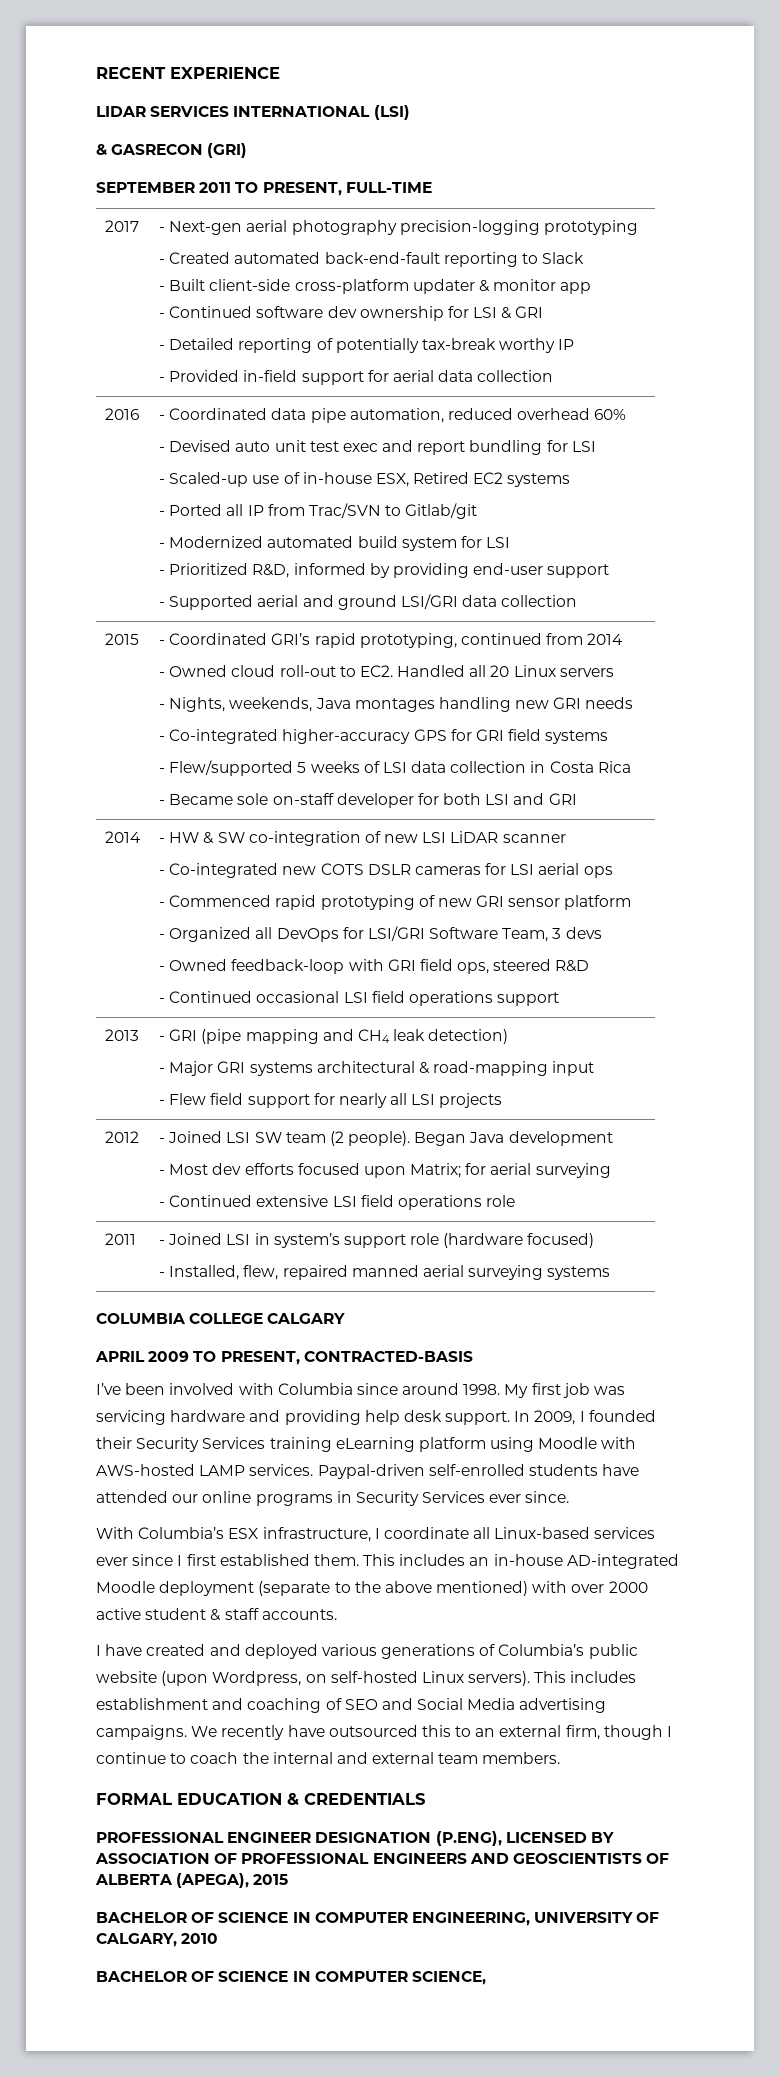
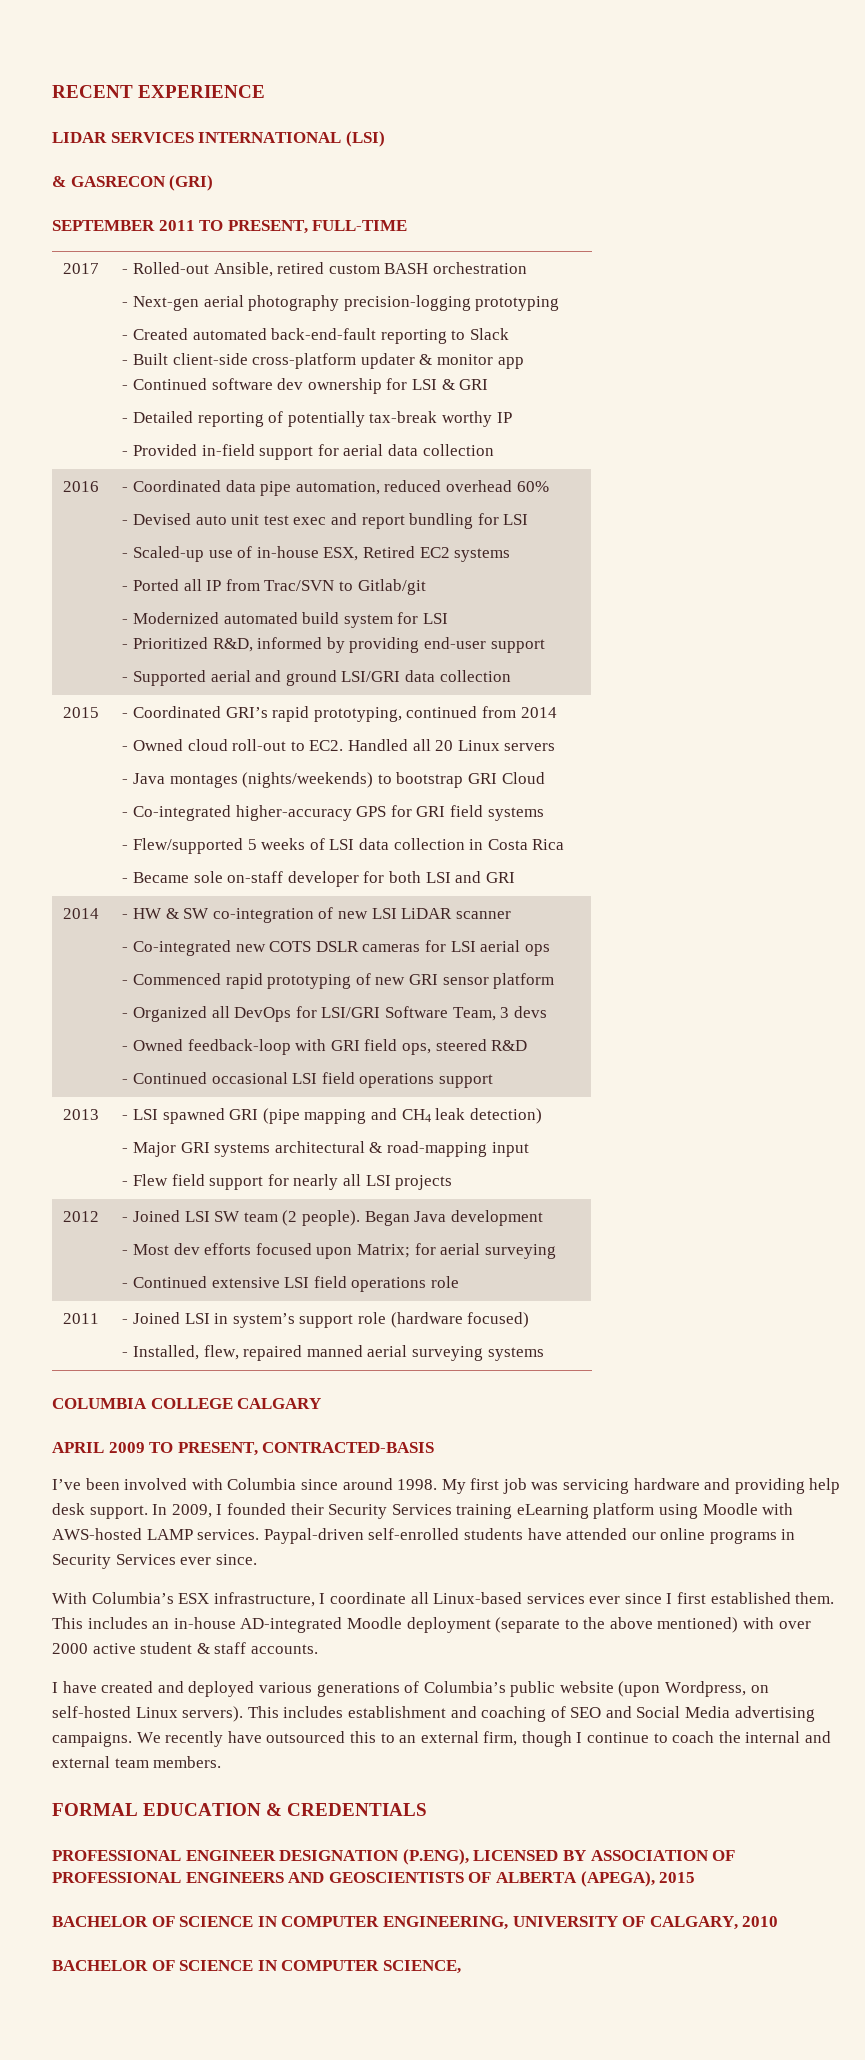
+ - Rolled-out Ansible, retired custom BASH orchestration
- - Nights, weekends, Java montages handling new GRI needs
+ - Java montages (nights/weekends) to bootstrap GRI Cloud
- 2013 | - GRI (pipe mapping and CH4 leak detection)
+ 2013 | - LSI spawned GRI (pipe mapping and CH4 leak detection)

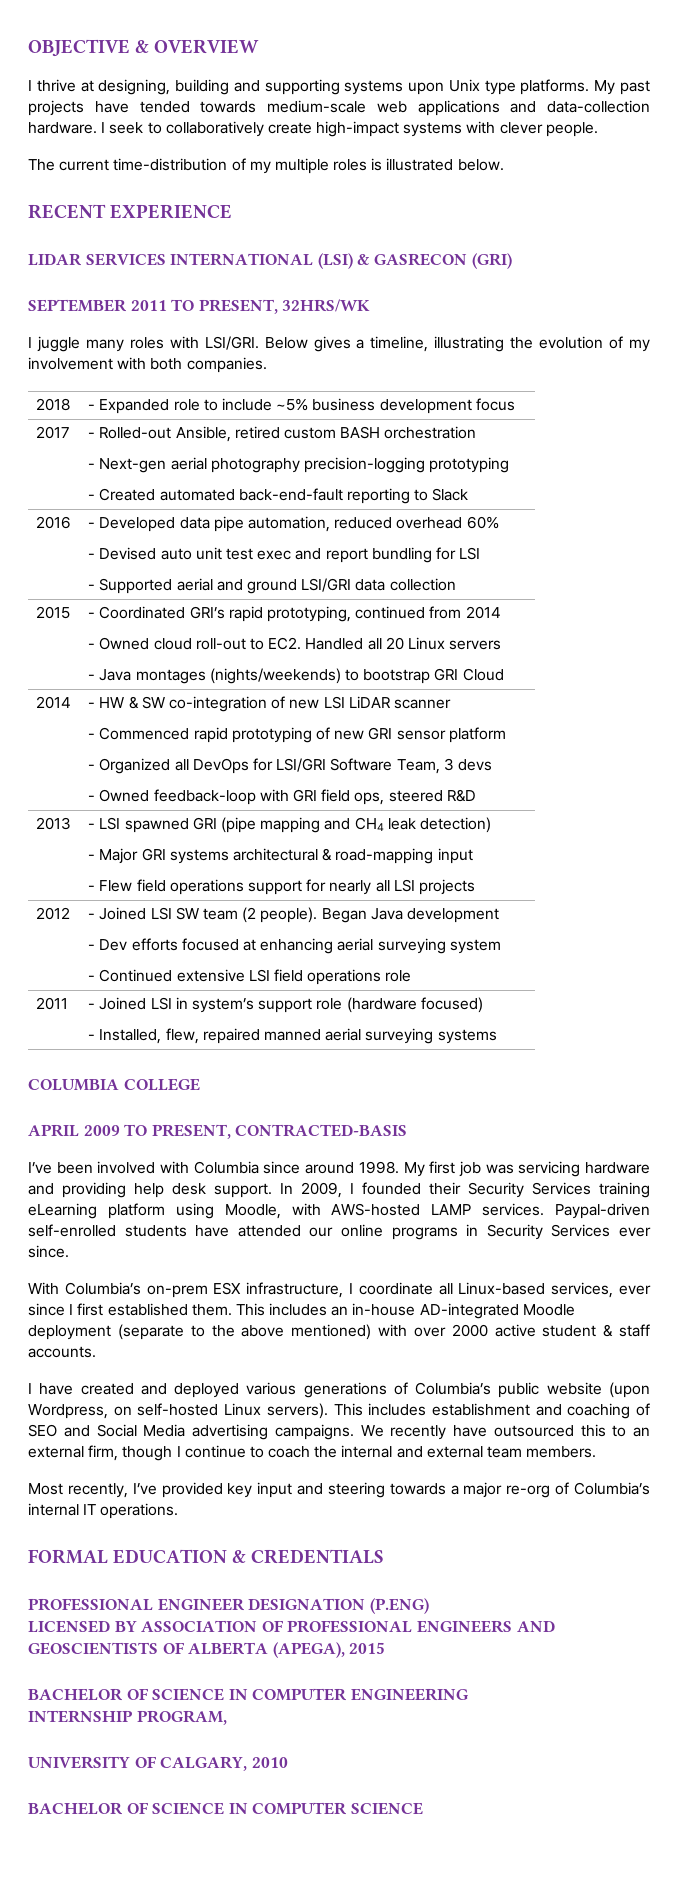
+ OBJECTIVE & OVERVIEW
+ I thrive at designing, building and supporting systems upon Unix type platforms. My past projects have tended towards medium-scale web applications and data-collection hardware. I seek to collaboratively create high-impact systems with clever people.
+ The current time-distribution of my multiple roles is illustrated below.
- LIDAR SERVICES INTERNATIONAL (LSI)
- & GASRECON (GRI)
+ LIDAR SERVICES INTERNATIONAL (LSI) & GASRECON (GRI)
- SEPTEMBER 2011 TO PRESENT, FULL-TIME
+ SEPTEMBER 2011 TO PRESENT, 32HRS/WK
+ I juggle many roles with LSI/GRI. Below gives a timeline, illustrating the evolution of my involvement with both companies.
+ 2018 | - Expanded role to include ~5% business development focus
- - Built client-side cross-platform updater & monitor app
- - Continued software dev ownership for LSI & GRI
- - Detailed reporting of potentially tax-break worthy IP
- - Provided in-field support for aerial data collection
- - Coordinated data pipe automation, reduced overhead 60%
+ - Developed data pipe automation, reduced overhead 60%
- - Scaled-up use of in-house ESX, Retired EC2 systems
- - Ported all IP from Trac/SVN to Gitlab/git
- - Modernized automated build system for LSI
- - Prioritized R&D, informed by providing end-user support
- - Co-integrated higher-accuracy GPS for GRI field systems
- - Flew/supported 5 weeks of LSI data collection in Costa Rica
- - Became sole on-staff developer for both LSI and GRI
- - Co-integrated new COTS DSLR cameras for LSI aerial ops
- - Continued occasional LSI field operations support
  2013 | - LSI spawned GRI (pipe mapping and CH4 leak detection)
  - Major GRI systems architectural & road-mapping input
- - Flew field support for nearly all LSI projects
+ - Flew field operations support for nearly all LSI projects
  2012 | - Joined LSI SW team (2 people). Began Java development
- - Most dev efforts focused upon Matrix; for aerial surveying
+ - Dev efforts focused at enhancing aerial surveying system
- COLUMBIA COLLEGE CALGARY
+ COLUMBIA COLLEGE
- In 2009, I founded their Security Services training eLearning platform using Moodle with AWS-hosted LAMP services.
+ In 2009, I founded their Security Services training eLearning platform using Moodle, with AWS-hosted LAMP services.
- With Columbia’s ESX infrastructure, I coordinate all Linux-based services ever since I first established them.
+ With Columbia’s on-prem ESX infrastructure, I coordinate all Linux-based services, ever since I first established them.
+ Most recently, I’ve provided key input and steering towards a major re-org of Columbia’s internal IT operations.
- PROFESSIONAL ENGINEER DESIGNATION (P.ENG), LICENSED BY ASSOCIATION OF PROFESSIONAL ENGINEERS AND GEOSCIENTISTS OF ALBERTA (APEGA), 2015
+ PROFESSIONAL ENGINEER DESIGNATION (P.ENG)
+ LICENSED BY ASSOCIATION OF PROFESSIONAL ENGINEERS AND GEOSCIENTISTS OF ALBERTA (APEGA), 2015
- BACHELOR OF SCIENCE IN COMPUTER ENGINEERING, UNIVERSITY OF CALGARY, 2010
+ BACHELOR OF SCIENCE IN COMPUTER ENGINEERING
+ INTERNSHIP PROGRAM,
+ UNIVERSITY OF CALGARY, 2010
- BACHELOR OF SCIENCE IN COMPUTER SCIENCE,
+ BACHELOR OF SCIENCE IN COMPUTER SCIENCE

